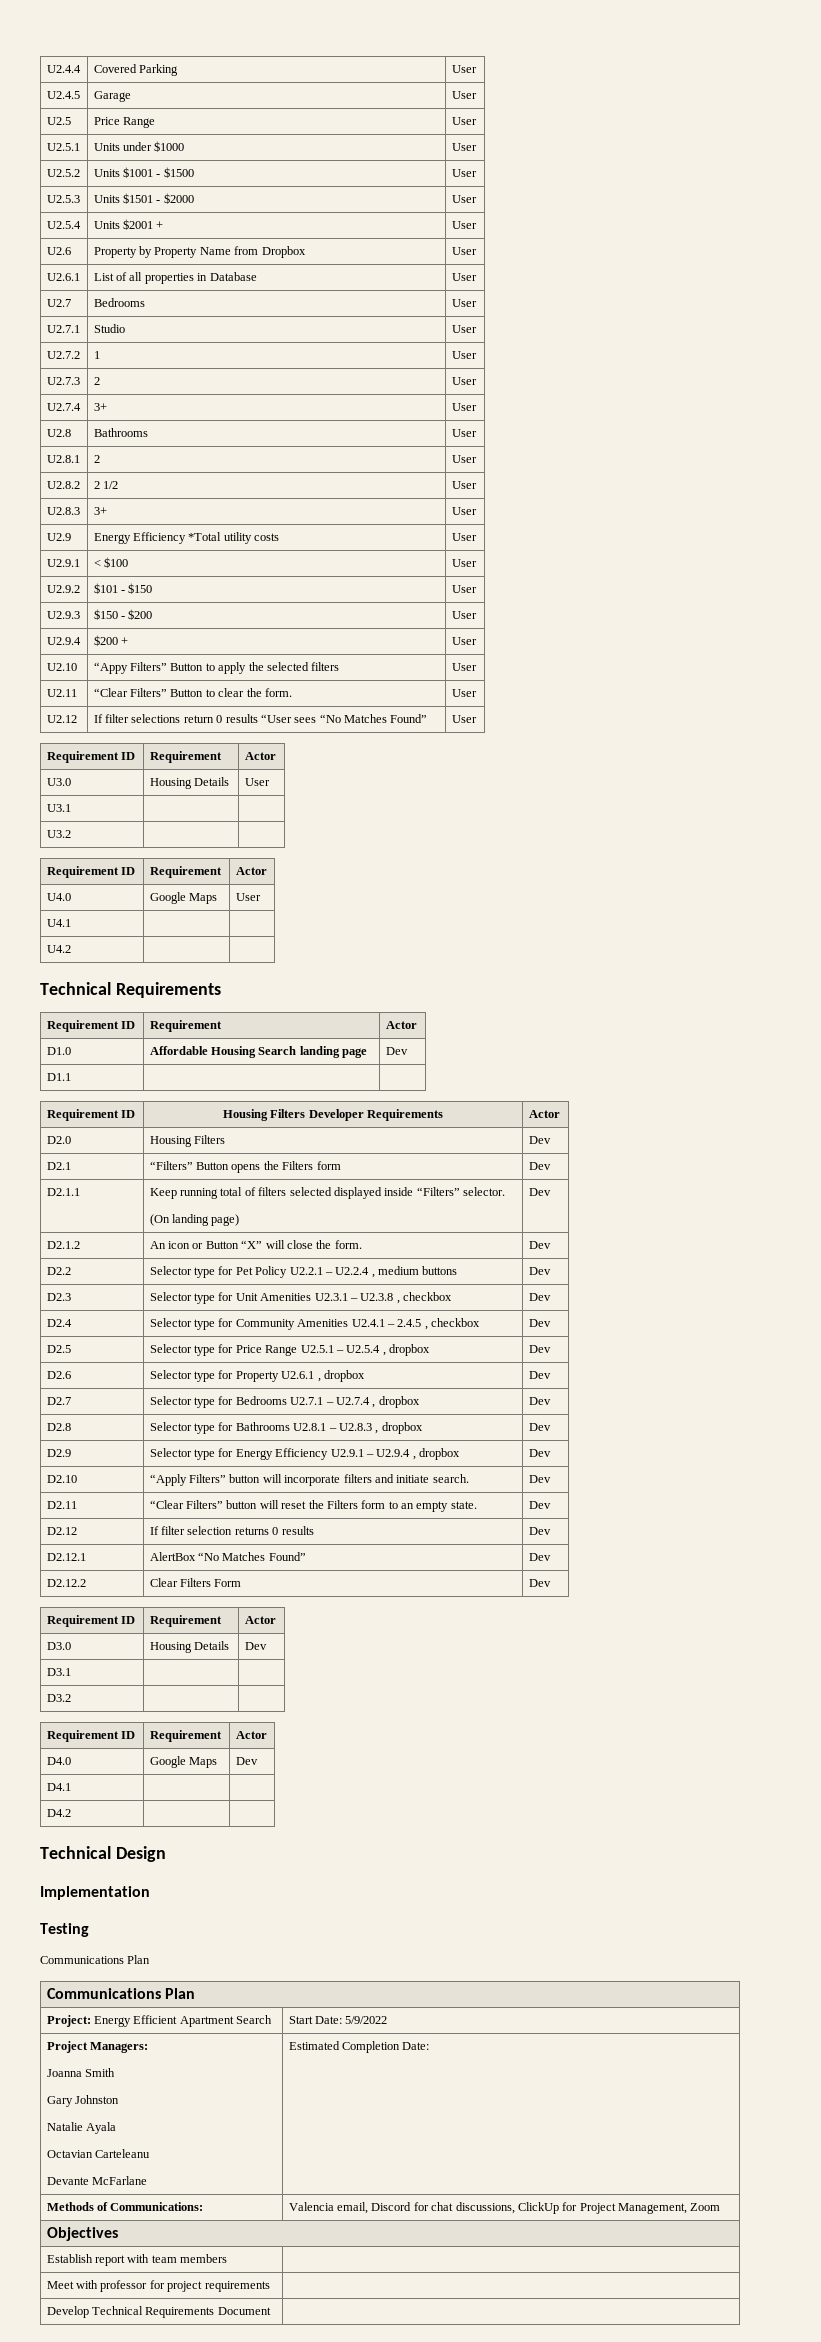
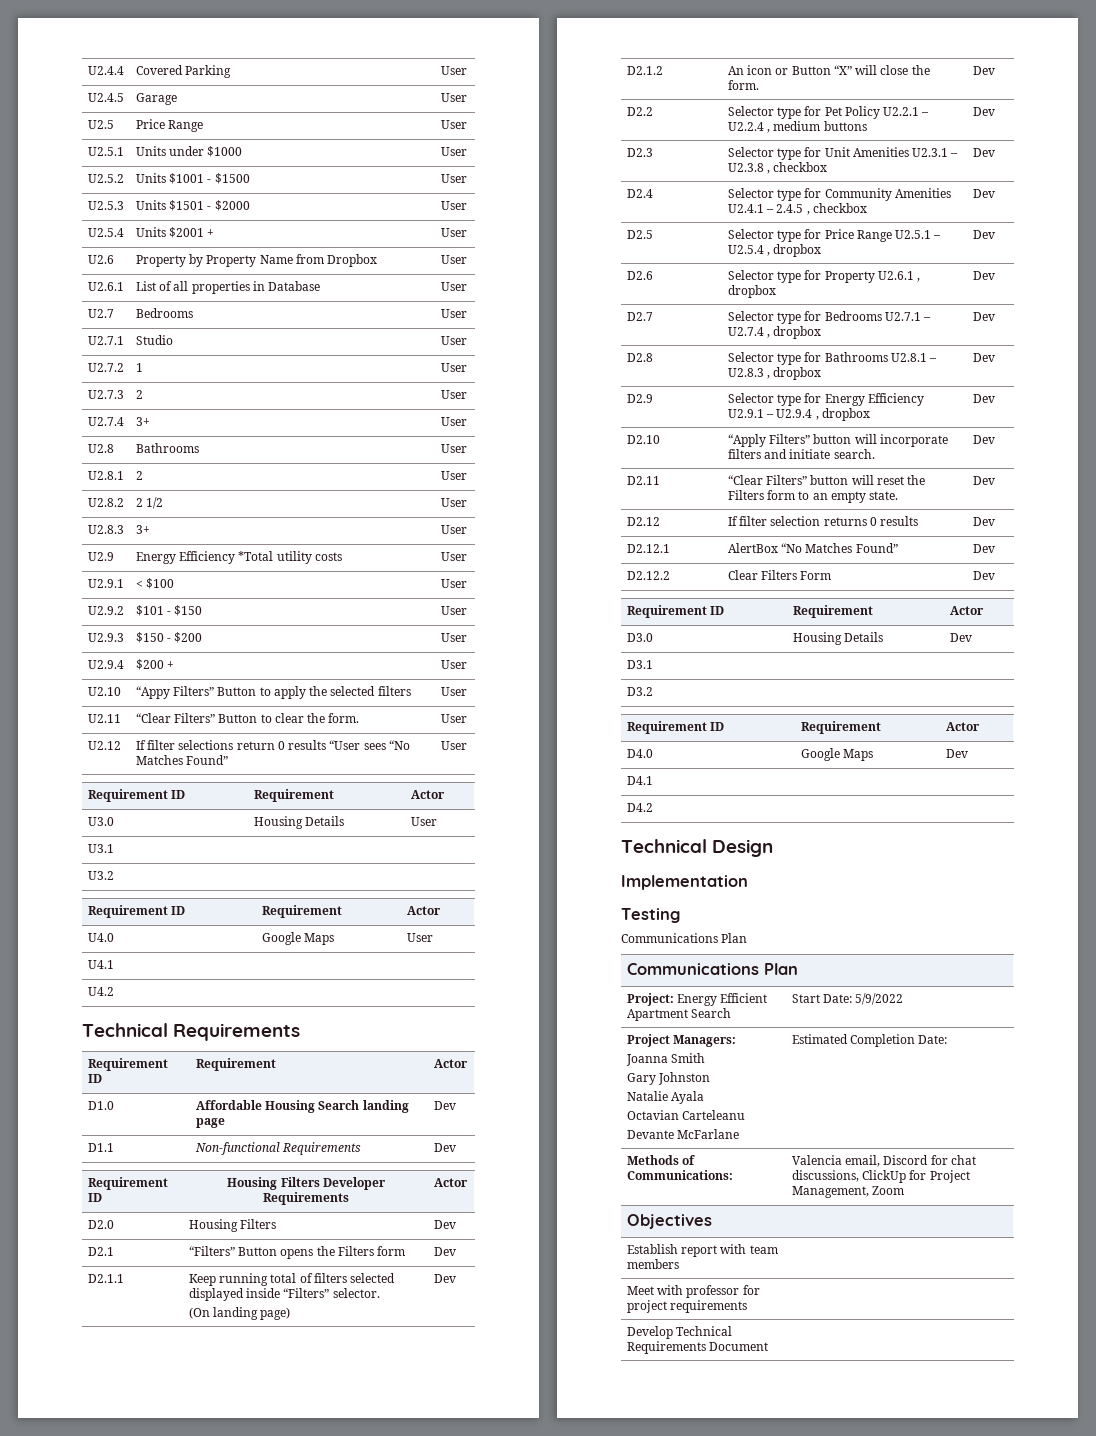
- D1.1 | |
+ D1.1 | Non-functional Requirements | Dev

